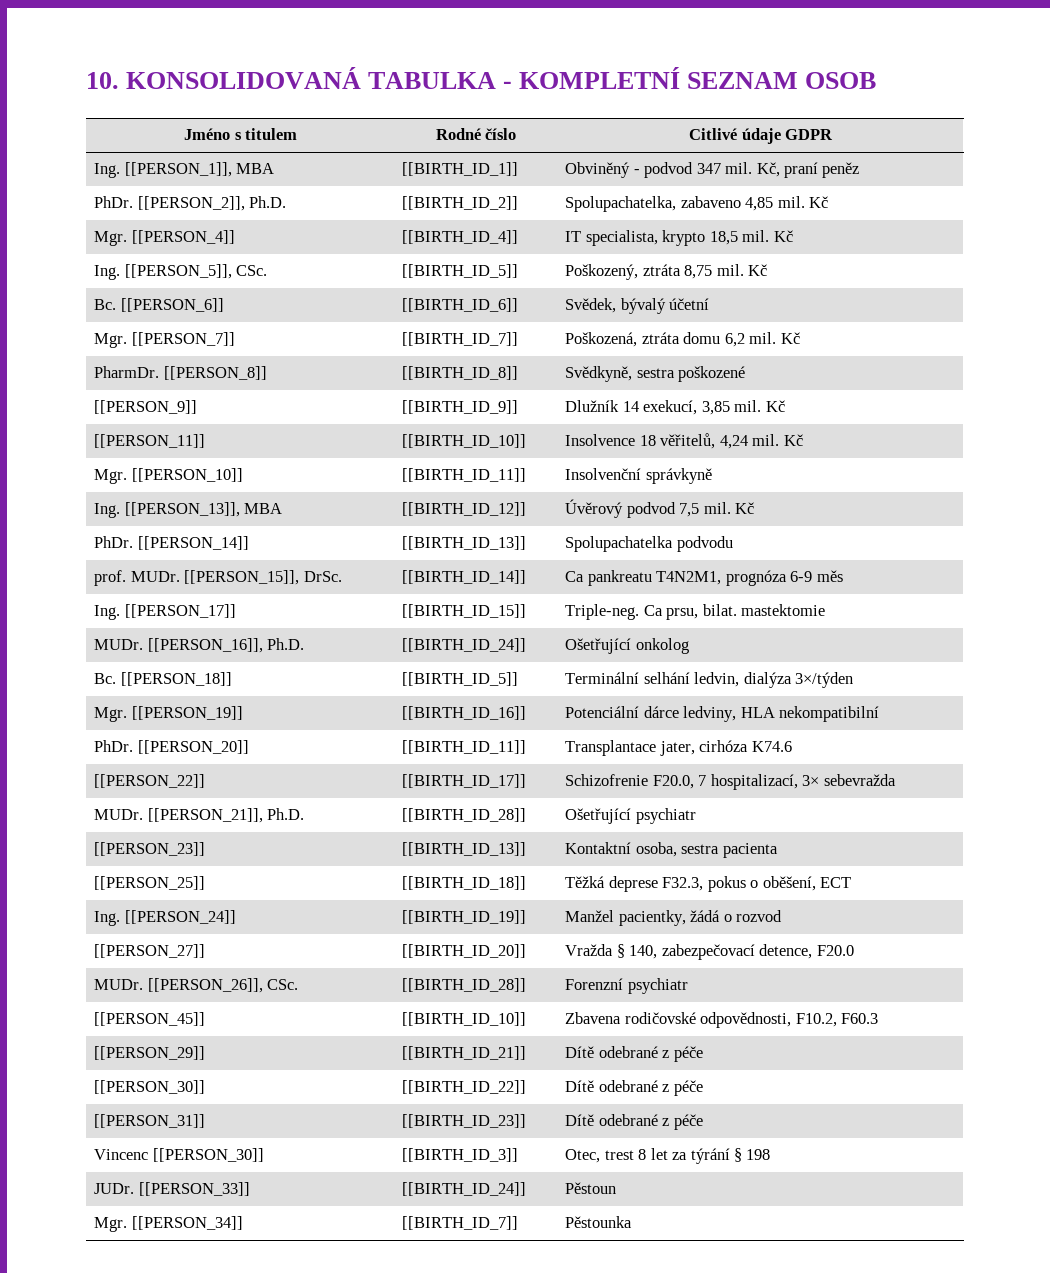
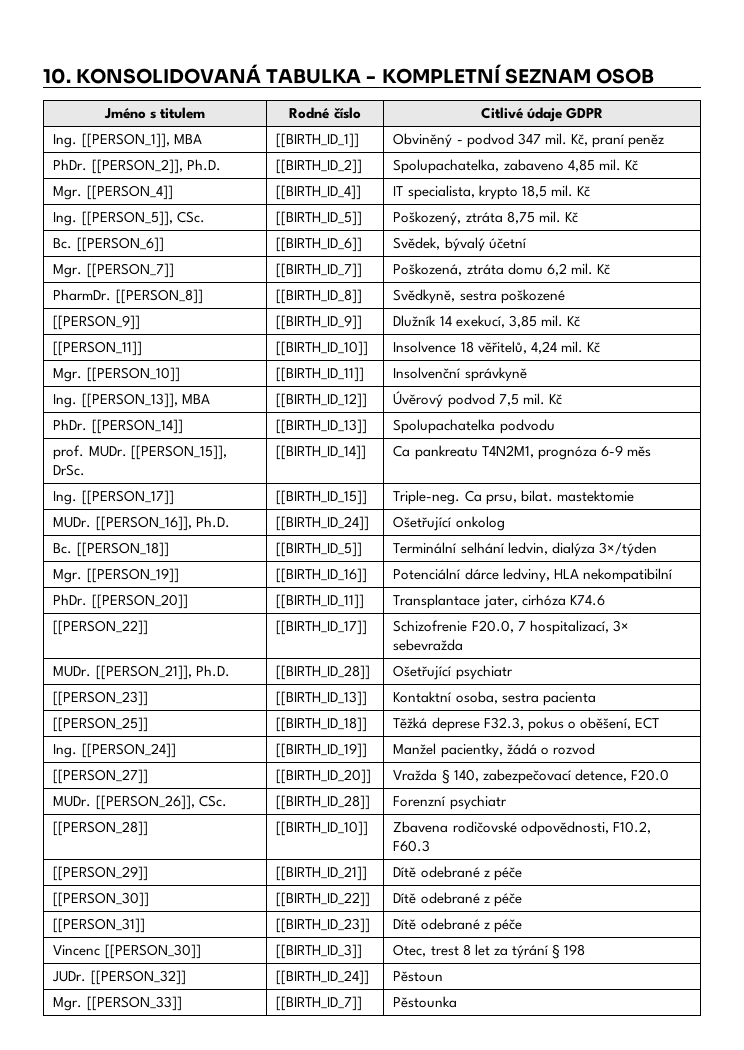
- [[PERSON_45]] | [[BIRTH_ID_10]] | Zbavena rodičovské odpovědnosti, F10.2, F60.3
+ [[PERSON_28]] | [[BIRTH_ID_10]] | Zbavena rodičovské odpovědnosti, F10.2, F60.3
- JUDr. [[PERSON_33]] | [[BIRTH_ID_24]] | Pěstoun
+ JUDr. [[PERSON_32]] | [[BIRTH_ID_24]] | Pěstoun
- Mgr. [[PERSON_34]] | [[BIRTH_ID_7]] | Pěstounka
+ Mgr. [[PERSON_33]] | [[BIRTH_ID_7]] | Pěstounka

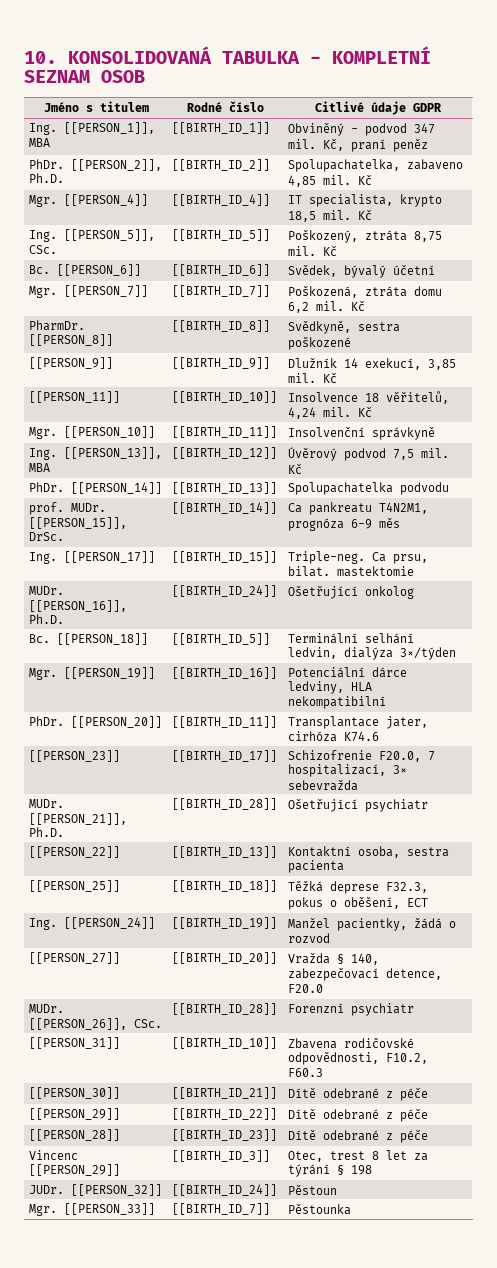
- [[PERSON_22]] | [[BIRTH_ID_17]] | Schizofrenie F20.0, 7 hospitalizací, 3× sebevražda
+ [[PERSON_23]] | [[BIRTH_ID_17]] | Schizofrenie F20.0, 7 hospitalizací, 3× sebevražda
- [[PERSON_23]] | [[BIRTH_ID_13]] | Kontaktní osoba, sestra pacienta
+ [[PERSON_22]] | [[BIRTH_ID_13]] | Kontaktní osoba, sestra pacienta
- [[PERSON_28]] | [[BIRTH_ID_10]] | Zbavena rodičovské odpovědnosti, F10.2, F60.3
+ [[PERSON_31]] | [[BIRTH_ID_10]] | Zbavena rodičovské odpovědnosti, F10.2, F60.3
- [[PERSON_29]] | [[BIRTH_ID_21]] | Dítě odebrané z péče
+ [[PERSON_30]] | [[BIRTH_ID_21]] | Dítě odebrané z péče
- [[PERSON_30]] | [[BIRTH_ID_22]] | Dítě odebrané z péče
+ [[PERSON_29]] | [[BIRTH_ID_22]] | Dítě odebrané z péče
- [[PERSON_31]] | [[BIRTH_ID_23]] | Dítě odebrané z péče
+ [[PERSON_28]] | [[BIRTH_ID_23]] | Dítě odebrané z péče
- Vincenc [[PERSON_30]] | [[BIRTH_ID_3]] | Otec, trest 8 let za týrání § 198
+ Vincenc [[PERSON_29]] | [[BIRTH_ID_3]] | Otec, trest 8 let za týrání § 198

